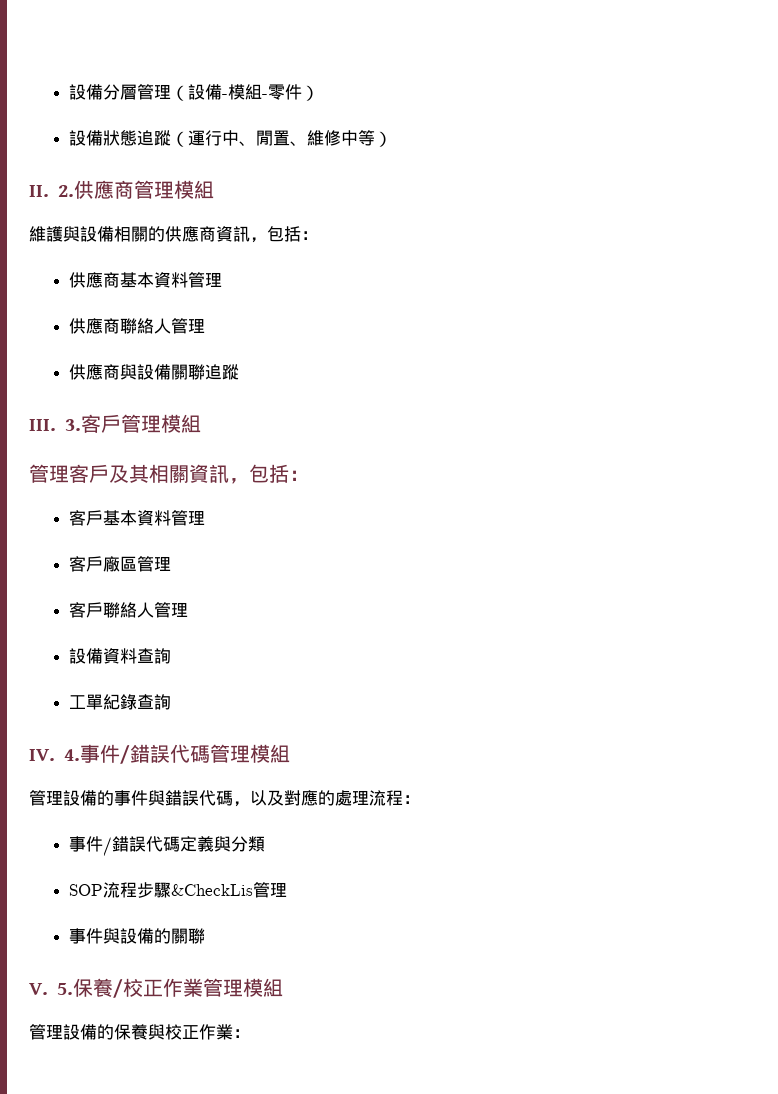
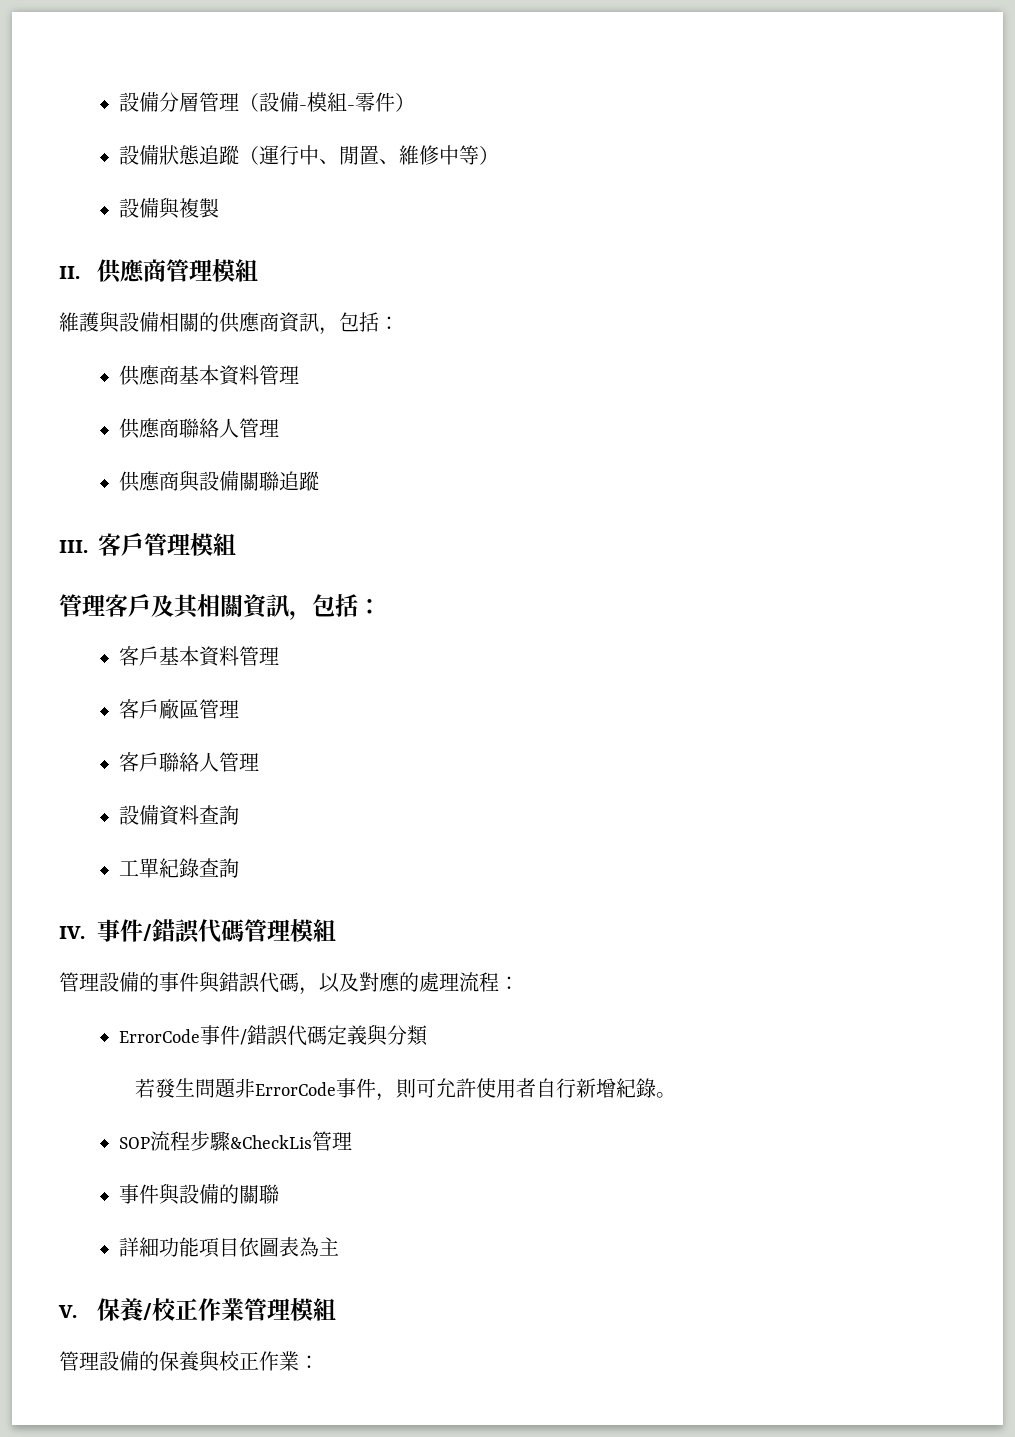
+ 設備與複製
- II. 2.供應商管理模組
+ II.供應商管理模組
- III. 3.客戶管理模組
+ III.客戶管理模組
- IV. 4.事件/錯誤代碼管理模組
+ IV.事件/錯誤代碼管理模組
- 事件/錯誤代碼定義與分類
+ ErrorCode事件/錯誤代碼定義與分類
+ 若發生問題非ErrorCode事件，則可允許使用者自行新增紀錄。
+ 詳細功能項目依圖表為主
- V. 5.保養/校正作業管理模組
+ V.保養/校正作業管理模組

